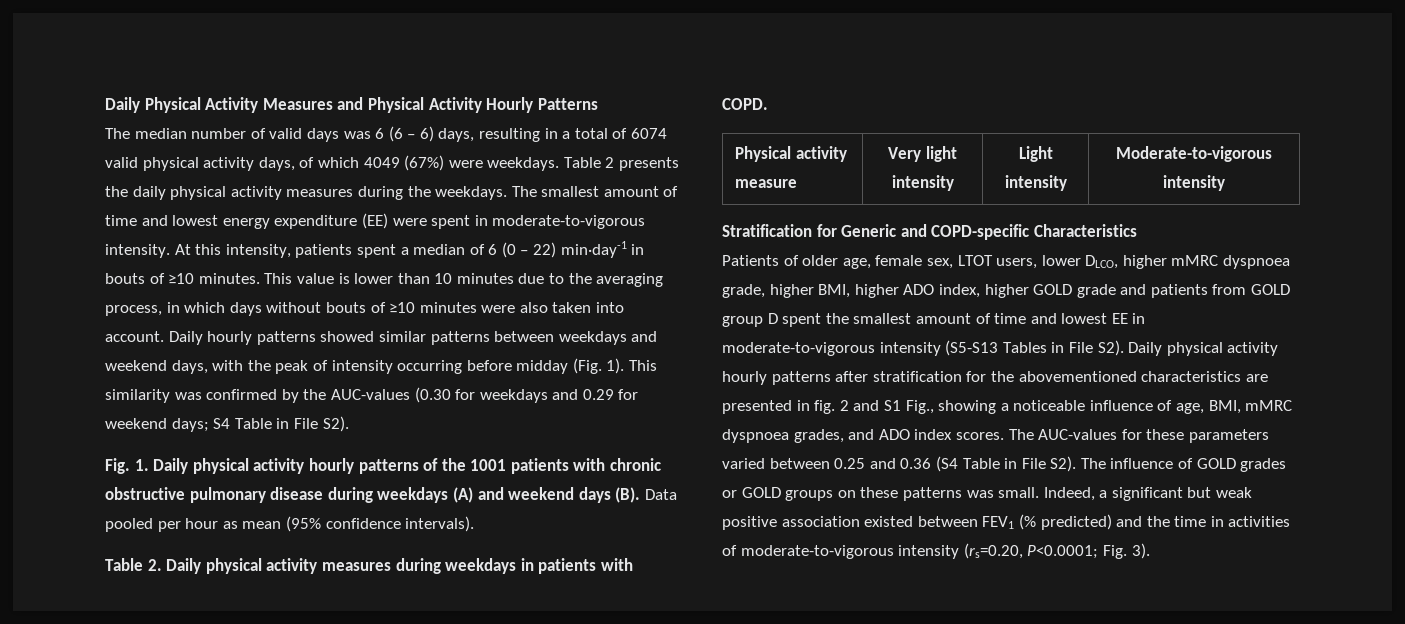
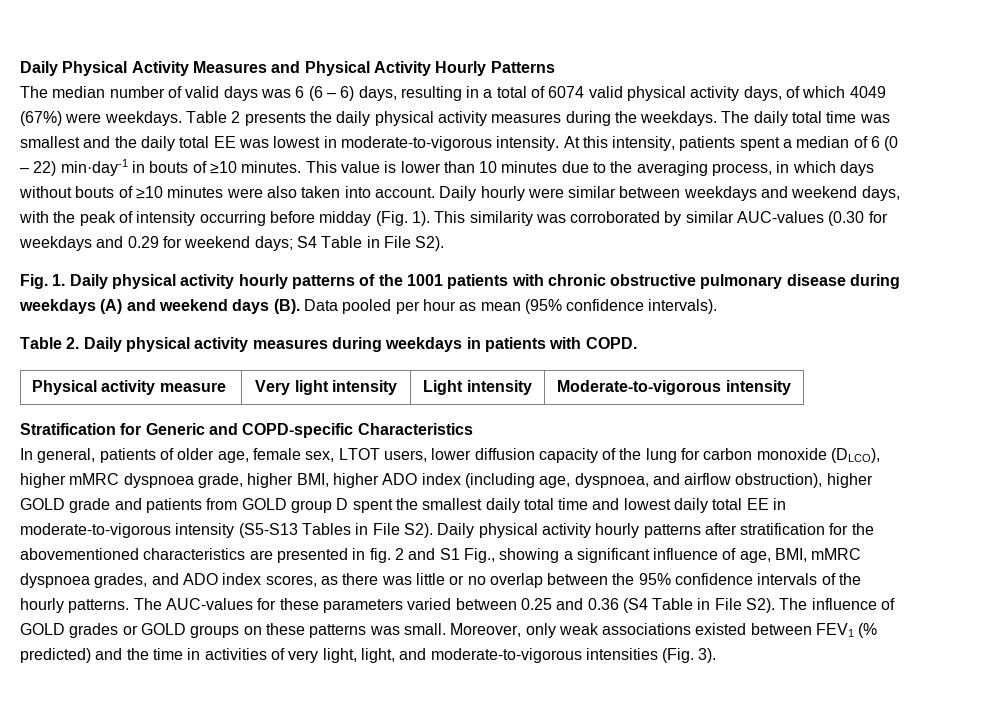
- The smallest amount of time and lowest energy expenditure (EE) were spent in moderate-to-vigorous intensity.
+ The daily total time was smallest and the daily total EE was lowest in moderate-to-vigorous intensity.
- Daily hourly patterns showed similar patterns between weekdays and weekend days, with the peak of intensity occurring before midday (Fig. 1).
+ Daily hourly were similar between weekdays and weekend days, with the peak of intensity occurring before midday (Fig. 1).
- This similarity was confirmed by the AUC-values (0.30 for weekdays and 0.29 for weekend days; S4 Table in File S2).
+ This similarity was corroborated by similar AUC-values (0.30 for weekdays and 0.29 for weekend days; S4 Table in File S2).
- Patients of older age, female sex, LTOT users, lower DLCO, higher mMRC dyspnoea grade, higher BMI, higher ADO index, higher GOLD grade and patients from GOLD group D spent the smallest amount of time and lowest EE in moderate-to-vigorous intensity (S5-S13 Tables in File S2). Daily physical activity hourly patterns after stratification for the abovementioned characteristics are presented in fig. 2 and S1 Fig., showing a noticeable influence of age, BMI, mMRC dyspnoea grades, and ADO index scores.
+ In general, patients of older age, female sex, LTOT users, lower diffusion capacity of the lung for carbon monoxide (DLCO), higher mMRC dyspnoea grade, higher BMI, higher ADO index (including age, dyspnoea, and airflow obstruction), higher GOLD grade and patients from GOLD group D spent the smallest daily total time and lowest daily total EE in moderate-to-vigorous intensity (S5-S13 Tables in File S2). Daily physical activity hourly patterns after stratification for the abovementioned characteristics are presented in fig. 2 and S1 Fig., showing a significant influence of age, BMI, mMRC dyspnoea grades, and ADO index scores, as there was little or no overlap between the 95% confidence intervals of the hourly patterns.
- Indeed, a significant but weak positive association existed between FEV1 (% predicted) and the time in activities of moderate-to-vigorous intensity (rs=0.20, P<0.0001; Fig. 3).
+ Moreover, only weak associations existed between FEV1 (% predicted) and the time in activities of very light, light, and moderate-to-vigorous intensities (Fig. 3).

